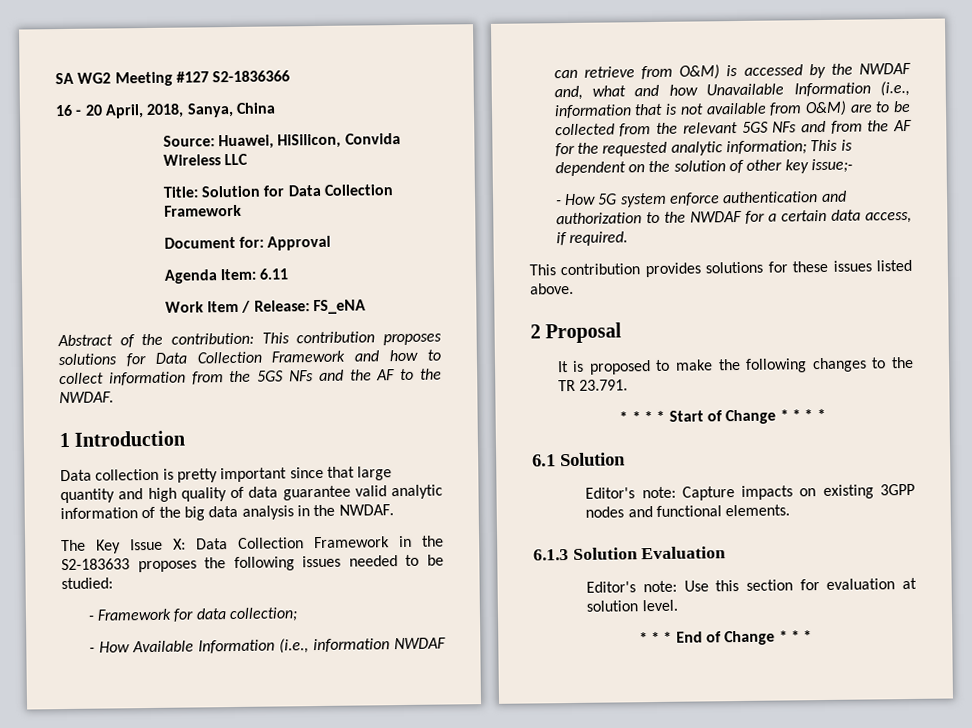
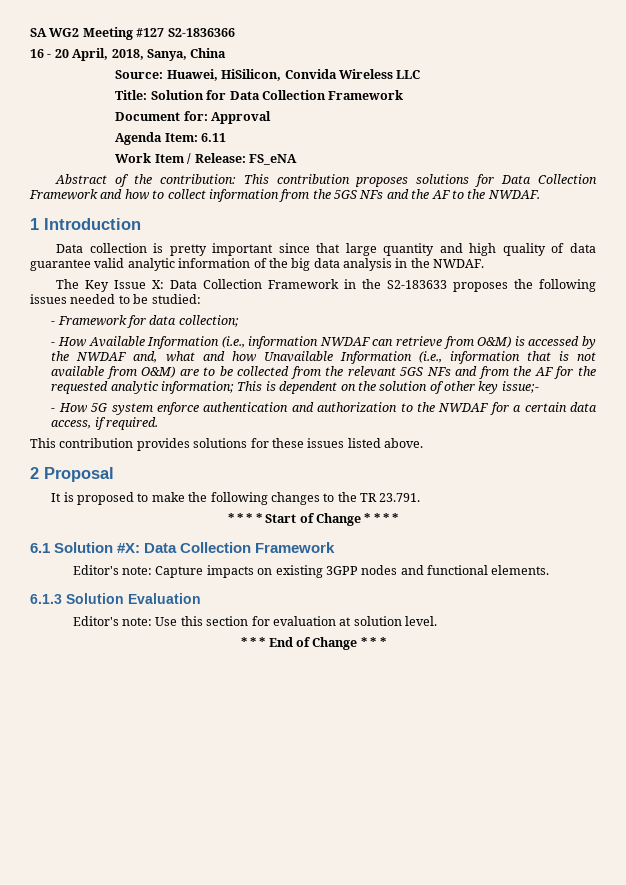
- 6.1 Solution
+ 6.1 Solution #X: Data Collection Framework

